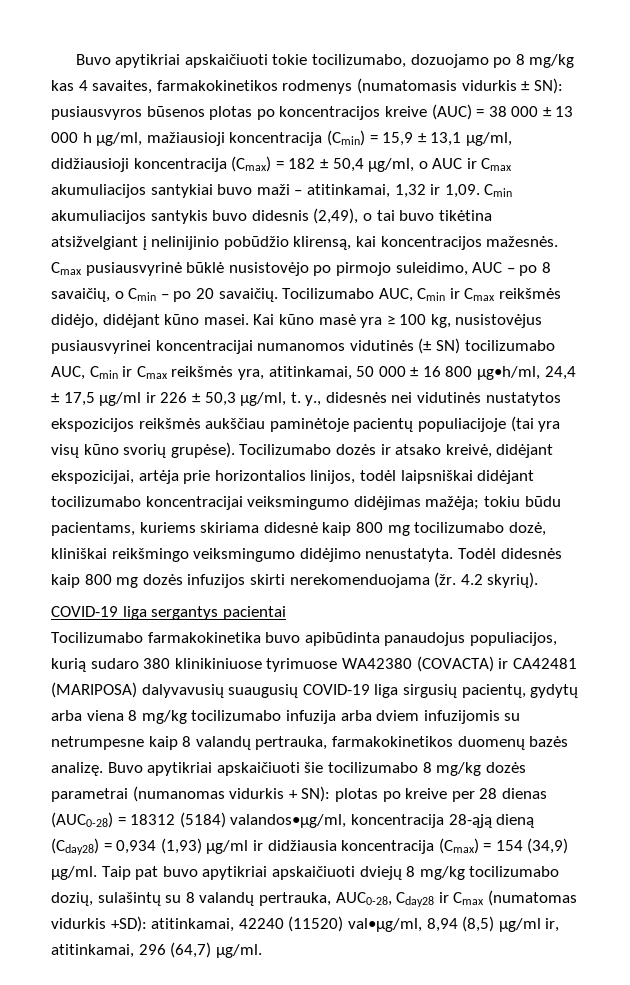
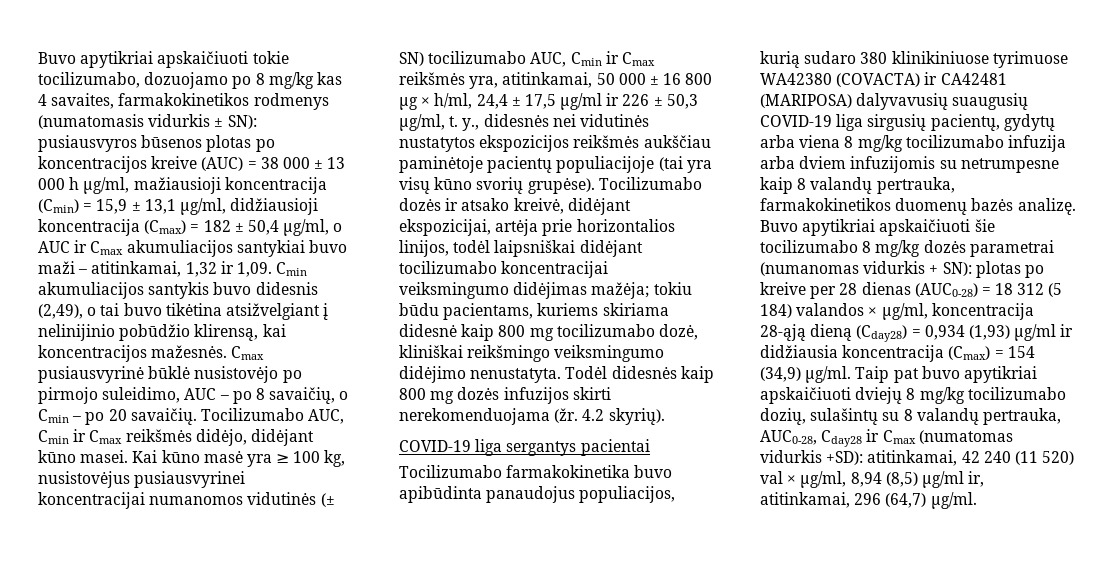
- Kai kūno masė yra ≥ 100 kg, nusistovėjus pusiausvyrinei koncentracijai numanomos vidutinės (± SN) tocilizumabo AUC, Cmin ir Cmax reikšmės yra, atitinkamai, 50 000 ± 16 800 μg•h/ml, 24,4 ± 17,5 μg/ml ir 226 ± 50,3 µg/ml, t. y., didesnės nei vidutinės nustatytos ekspozicijos reikšmės aukščiau paminėtoje pacientų populiacijoje (tai yra visų kūno svorių grupėse).
+ Kai kūno masė yra ≥ 100 kg, nusistovėjus pusiausvyrinei koncentracijai numanomos vidutinės (± SN) tocilizumabo AUC, Cmin ir Cmax reikšmės yra, atitinkamai, 50 000 ± 16 800 μg × h/ml, 24,4 ± 17,5 μg/ml ir 226 ± 50,3 µg/ml, t. y., didesnės nei vidutinės nustatytos ekspozicijos reikšmės aukščiau paminėtoje pacientų populiacijoje (tai yra visų kūno svorių grupėse).
- Buvo apytikriai apskaičiuoti šie tocilizumabo 8 mg/kg dozės parametrai (numanomas vidurkis + SN): plotas po kreive per 28 dienas (AUC0-28) = 18312 (5184) valandos•µg/ml, koncentracija 28-ąją dieną (Cday28) = 0,934 (1,93) µg/ml ir didžiausia koncentracija (Cmax) = 154 (34,9) µg/ml.
+ Buvo apytikriai apskaičiuoti šie tocilizumabo 8 mg/kg dozės parametrai (numanomas vidurkis + SN): plotas po kreive per 28 dienas (AUC0-28) = 18 312 (5 184) valandos × µg/ml, koncentracija 28-ąją dieną (Cday28) = 0,934 (1,93) µg/ml ir didžiausia koncentracija (Cmax) = 154 (34,9) µg/ml.
- Taip pat buvo apytikriai apskaičiuoti dviejų 8 mg/kg tocilizumabo dozių, sulašintų su 8 valandų pertrauka, AUC0-28, Cday28 ir Cmax (numatomas vidurkis +SD): atitinkamai, 42240 (11520) val•µg/ml, 8,94 (8,5) µg/ml ir, atitinkamai, 296 (64,7) µg/ml.
+ Taip pat buvo apytikriai apskaičiuoti dviejų 8 mg/kg tocilizumabo dozių, sulašintų su 8 valandų pertrauka, AUC0-28, Cday28 ir Cmax (numatomas vidurkis +SD): atitinkamai, 42 240 (11 520) val × µg/ml, 8,94 (8,5) µg/ml ir, atitinkamai, 296 (64,7) µg/ml.

